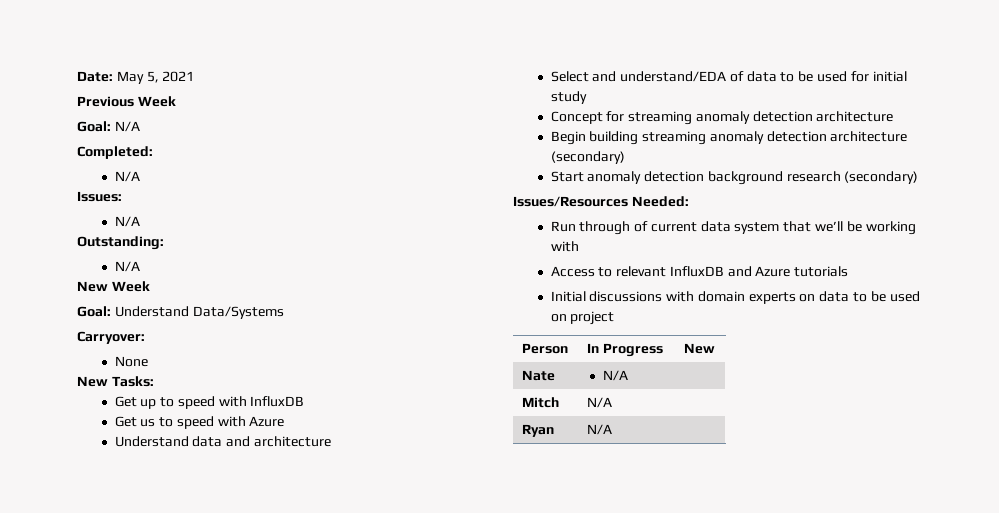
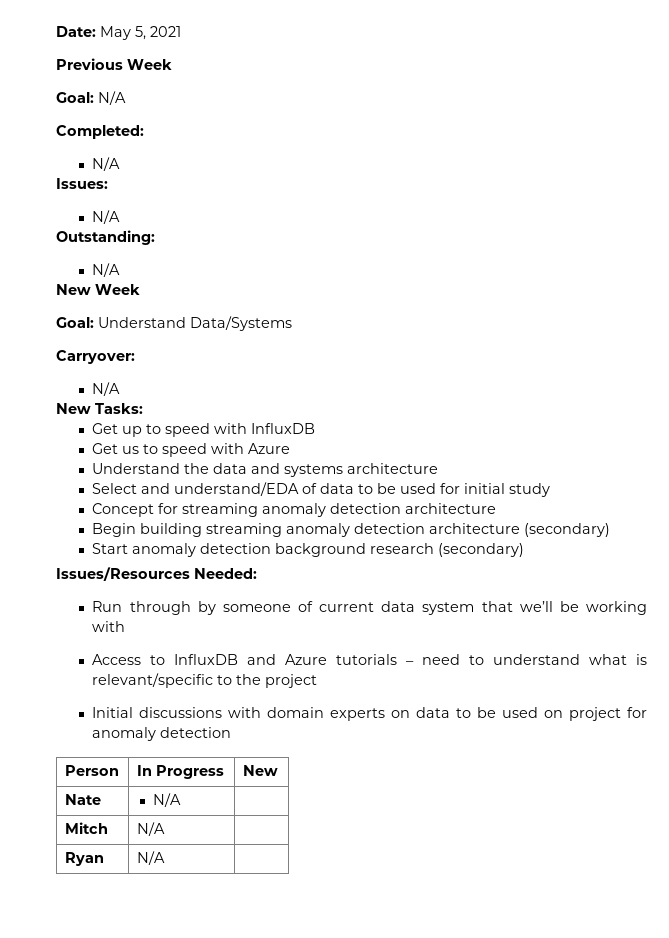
  Carryover:
- None
+ N/A
- Understand data and architecture
+ Understand the data and systems architecture
- Run through of current data system that we’ll be working with
+ Run through by someone of current data system that we’ll be working with
- Access to relevant InfluxDB and Azure tutorials
+ Access to InfluxDB and Azure tutorials – need to understand what is relevant/specific to the project
- Initial discussions with domain experts on data to be used on project
+ Initial discussions with domain experts on data to be used on project for anomaly detection

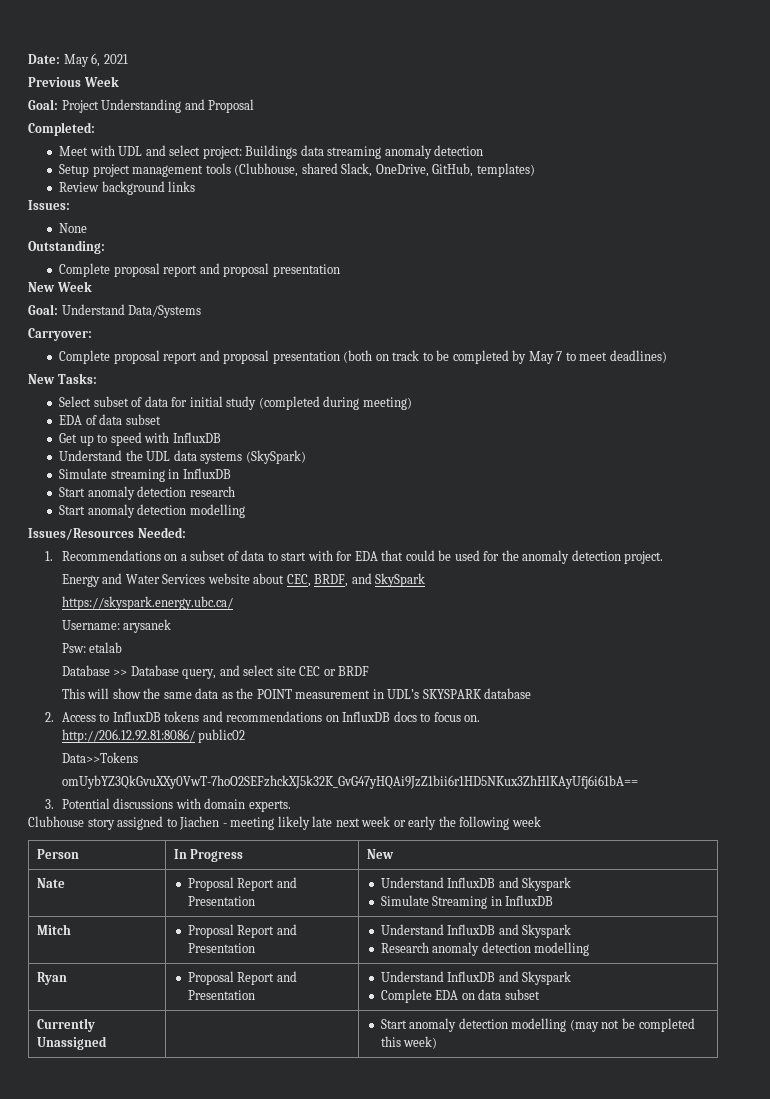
- Date: May 5, 2021
+ Date: May 6, 2021
- Goal: N/A
+ Goal: Project Understanding and Proposal
  Completed:
- N/A
+ Meet with UDL and select project: Buildings data streaming anomaly detection
+ Setup project management tools (Clubhouse, shared Slack, OneDrive, GitHub, templates)
+ Review background links
  Issues:
- N/A
+ None
  Outstanding:
- N/A
+ Complete proposal report and proposal presentation
  Carryover:
- N/A
+ Complete proposal report and proposal presentation (both on track to be completed by May 7 to meet deadlines)
  New Tasks:
+ Select subset of data for initial study (completed during meeting)
+ EDA of data subset
- Get us to speed with Azure
- Understand the data and systems architecture
- Select and understand/EDA of data to be used for initial study
- Concept for streaming anomaly detection architecture
- Begin building streaming anomaly detection architecture (secondary)
- Start anomaly detection background research (secondary)
+ Understand the UDL data systems (SkySpark)
+ Simulate streaming in InfluxDB
+ Start anomaly detection research
+ Start anomaly detection modelling
  Issues/Resources Needed:
- Run through by someone of current data system that we’ll be working with
- Access to InfluxDB and Azure tutorials – need to understand what is relevant/specific to the project
- Initial discussions with domain experts on data to be used on project for anomaly detection
+ 1. Recommendations on a subset of data to start with for EDA that could be used for the anomaly detection project.
+ Energy and Water Services website about CEC, BRDF, and SkySpark
+ https://skyspark.energy.ubc.ca/
+ Username: arysanek
+ Psw: etalab
+ Database >> Database query, and select site CEC or BRDF
+ This will show the same data as the POINT measurement in UDL’s SKYSPARK database
+ 2. Access to InfluxDB tokens and recommendations on InfluxDB docs to focus on.
+ http://206.12.92.81:8086/ public02
+ Data>>Tokens
+ omUybYZ3QkGvuXXy0VwT-7hoO2SEFzhckXJ5k32K_GvG47yHQAi9JzZ1bii6r1HD5NKux3ZhHlKAyUfj6i61bA==
+ 3. Potential discussions with domain experts.
+ Clubhouse story assigned to Jiachen - meeting likely late next week or early the following week
- Nate | N/A |
- Mitch | N/A |
- Ryan | N/A |
+ Nate | Proposal Report and Presentation | Understand InfluxDB and Skyspark
+ Simulate Streaming in InfluxDB
+ Mitch | Proposal Report and Presentation | Understand InfluxDB and Skyspark
+ Research anomaly detection modelling
+ Ryan | Proposal Report and Presentation | Understand InfluxDB and Skyspark
+ Complete EDA on data subset
+ Currently Unassigned | | Start anomaly detection modelling (may not be completed this week)

